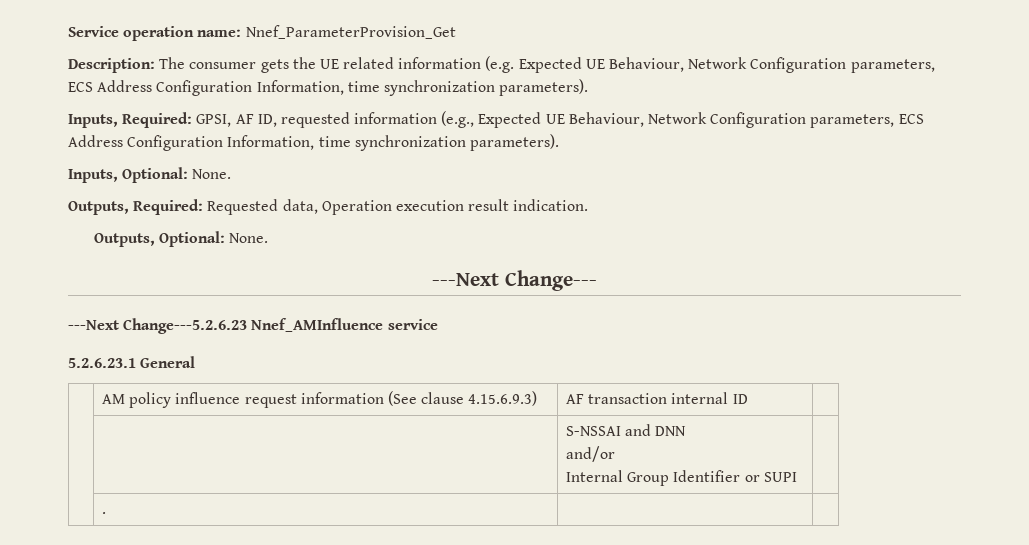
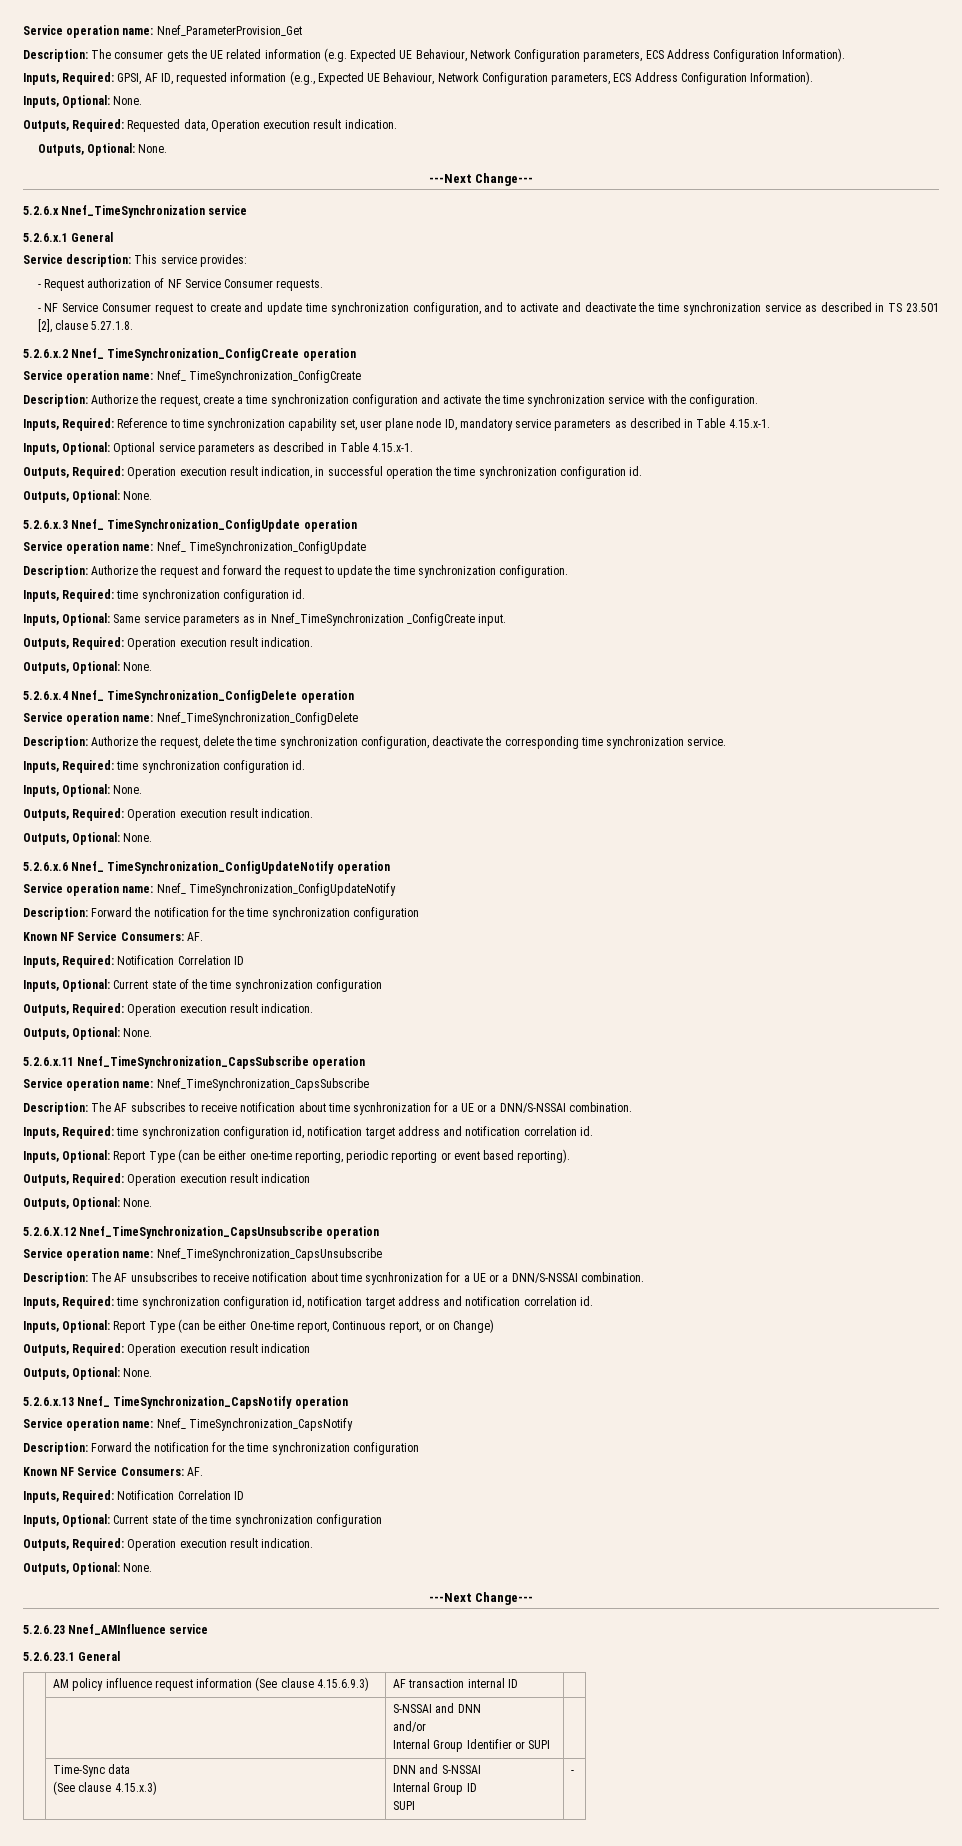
- Description: The consumer gets the UE related information (e.g. Expected UE Behaviour, Network Configuration parameters, ECS Address Configuration Information, time synchronization parameters).
+ Description: The consumer gets the UE related information (e.g. Expected UE Behaviour, Network Configuration parameters, ECS Address Configuration Information).
- Inputs, Required: GPSI, AF ID, requested information (e.g., Expected UE Behaviour, Network Configuration parameters, ECS Address Configuration Information, time synchronization parameters).
+ Inputs, Required: GPSI, AF ID, requested information (e.g., Expected UE Behaviour, Network Configuration parameters, ECS Address Configuration Information).
- ---Next Change---5.2.6.23 Nnef_AMInfluence service
+ 5.2.6.x Nnef_TimeSynchronization service
+ 5.2.6.x.1 General
+ Service description: This service provides:
+ - Request authorization of NF Service Consumer requests.
+ - NF Service Consumer request to create and update time synchronization configuration, and to activate and deactivate the time synchronization service as described in TS 23.501 [2], clause 5.27.1.8.
+ 5.2.6.x.2 Nnef_ TimeSynchronization_ConfigCreate operation
+ Service operation name: Nnef_ TimeSynchronization_ConfigCreate
+ Description: Authorize the request, create a time synchronization configuration and activate the time synchronization service with the configuration.
+ Inputs, Required: Reference to time synchronization capability set, user plane node ID, mandatory service parameters as described in Table 4.15.x-1.
+ Inputs, Optional: Optional service parameters as described in Table 4.15.x-1.
+ Outputs, Required: Operation execution result indication, in successful operation the time synchronization configuration id.
+ Outputs, Optional: None.
+ 5.2.6.x.3 Nnef_ TimeSynchronization_ConfigUpdate operation
+ Service operation name: Nnef_ TimeSynchronization_ConfigUpdate
+ Description: Authorize the request and forward the request to update the time synchronization configuration.
+ Inputs, Required: time synchronization configuration id.
+ Inputs, Optional: Same service parameters as in Nnef_TimeSynchronization _ConfigCreate input.
+ Outputs, Required: Operation execution result indication.
+ Outputs, Optional: None.
+ 5.2.6.x.4 Nnef_ TimeSynchronization_ConfigDelete operation
+ Service operation name: Nnef_TimeSynchronization_ConfigDelete
+ Description: Authorize the request, delete the time synchronization configuration, deactivate the corresponding time synchronization service.
+ Inputs, Required: time synchronization configuration id.
+ Inputs, Optional: None.
+ Outputs, Required: Operation execution result indication.
+ Outputs, Optional: None.
+ 5.2.6.x.6 Nnef_ TimeSynchronization_ConfigUpdateNotify operation
+ Service operation name: Nnef_ TimeSynchronization_ConfigUpdateNotify
+ Description: Forward the notification for the time synchronization configuration
+ Known NF Service Consumers: AF.
+ Inputs, Required: Notification Correlation ID
+ Inputs, Optional: Current state of the time synchronization configuration
+ Outputs, Required: Operation execution result indication.
+ Outputs, Optional: None.
+ 5.2.6.x.11 Nnef_TimeSynchronization_CapsSubscribe operation
+ Service operation name: Nnef_TimeSynchronization_CapsSubscribe
+ Description: The AF subscribes to receive notification about time sycnhronization for a UE or a DNN/S-NSSAI combination.
+ Inputs, Required: time synchronization configuration id, notification target address and notification correlation id.
+ Inputs, Optional: Report Type (can be either one-time reporting, periodic reporting or event based reporting).
+ Outputs, Required: Operation execution result indication
+ Outputs, Optional: None.
+ 5.2.6.X.12 Nnef_TimeSynchronization_CapsUnsubscribe operation
+ Service operation name: Nnef_TimeSynchronization_CapsUnsubscribe
+ Description: The AF unsubscribes to receive notification about time sycnhronization for a UE or a DNN/S-NSSAI combination.
+ Inputs, Required: time synchronization configuration id, notification target address and notification correlation id.
+ Inputs, Optional: Report Type (can be either One-time report, Continuous report, or on Change)
+ Outputs, Required: Operation execution result indication
+ Outputs, Optional: None.
+ 5.2.6.x.13 Nnef_ TimeSynchronization_CapsNotify operation
+ Service operation name: Nnef_ TimeSynchronization_CapsNotify
+ Description: Forward the notification for the time synchronization configuration
+ Known NF Service Consumers: AF.
+ Inputs, Required: Notification Correlation ID
+ Inputs, Optional: Current state of the time synchronization configuration
+ Outputs, Required: Operation execution result indication.
+ Outputs, Optional: None.
+ ---Next Change---
+ 5.2.6.23 Nnef_AMInfluence service
- | . | |
+ | Time-Sync data
+ (See clause 4.15.x.3) | DNN and S-NSSAI
+ Internal Group ID
+ SUPI | -

